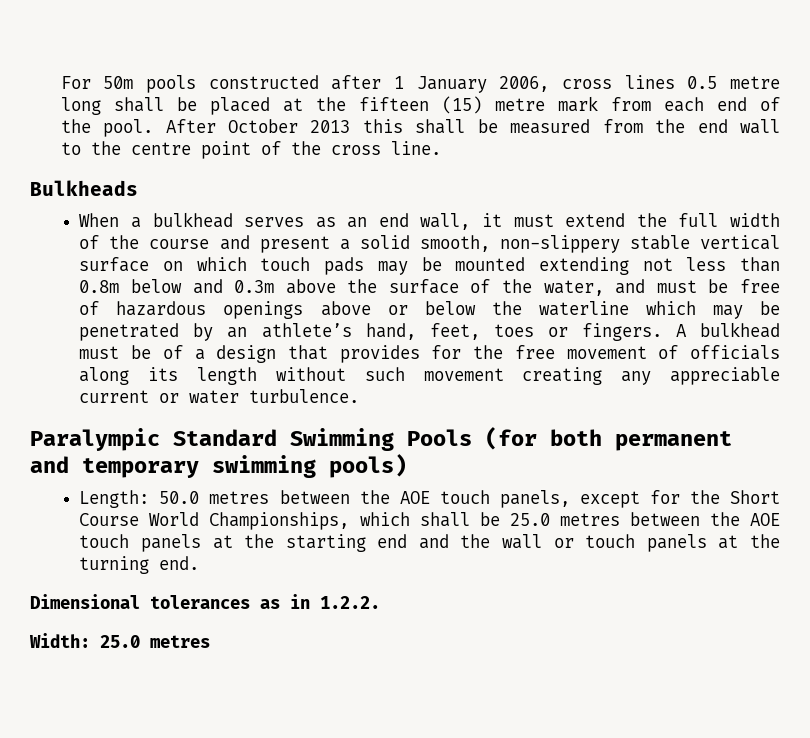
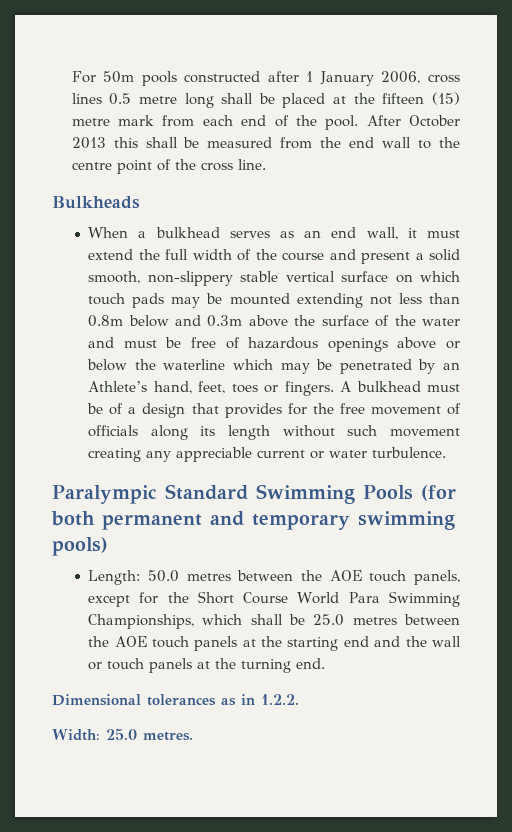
- When a bulkhead serves as an end wall, it must extend the full width of the course and present a solid smooth, non-slippery stable vertical surface on which touch pads may be mounted extending not less than 0.8m below and 0.3m above the surface of the water, and must be free of hazardous openings above or below the waterline which may be penetrated by an athlete’s hand, feet, toes or fingers.
+ When a bulkhead serves as an end wall, it must extend the full width of the course and present a solid smooth, non-slippery stable vertical surface on which touch pads may be mounted extending not less than 0.8m below and 0.3m above the surface of the water and must be free of hazardous openings above or below the waterline which may be penetrated by an Athlete’s hand, feet, toes or fingers.
- Length: 50.0 metres between the AOE touch panels, except for the Short Course World Championships, which shall be 25.0 metres between the AOE touch panels at the starting end and the wall or touch panels at the turning end.
+ Length: 50.0 metres between the AOE touch panels, except for the Short Course World Para Swimming Championships, which shall be 25.0 metres between the AOE touch panels at the starting end and the wall or touch panels at the turning end.
- Width: 25.0 metres
+ Width: 25.0 metres.

